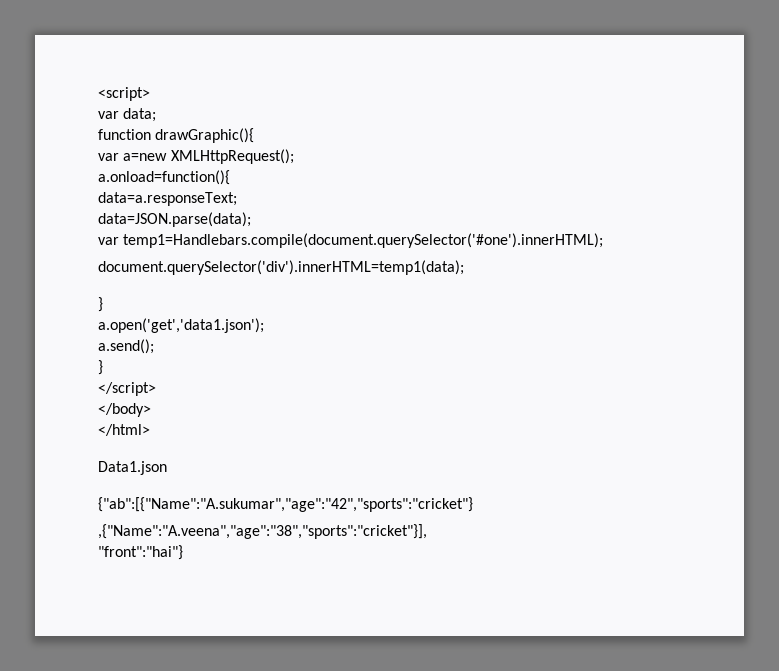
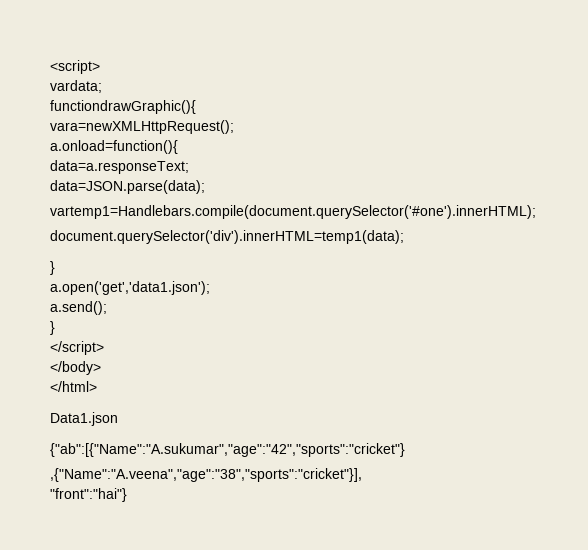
- var data;
- function drawGraphic(){
- var a=new XMLHttpRequest();
+ vardata;
+ functiondrawGraphic(){
+ vara=newXMLHttpRequest();
- var temp1=Handlebars.compile(document.querySelector('#one').innerHTML);
+ vartemp1=Handlebars.compile(document.querySelector('#one').innerHTML);

